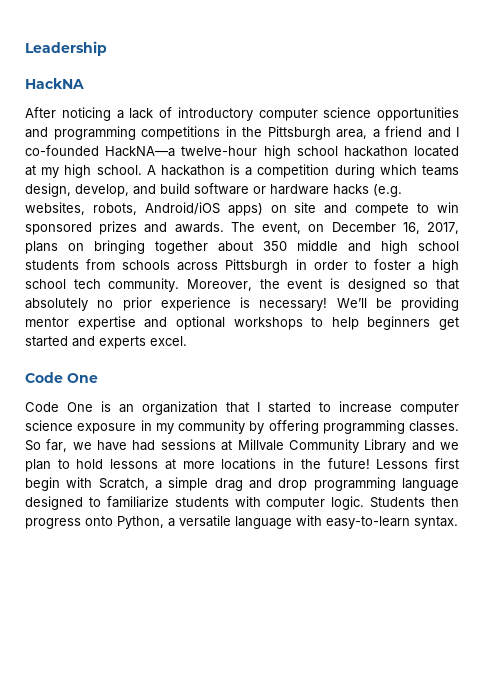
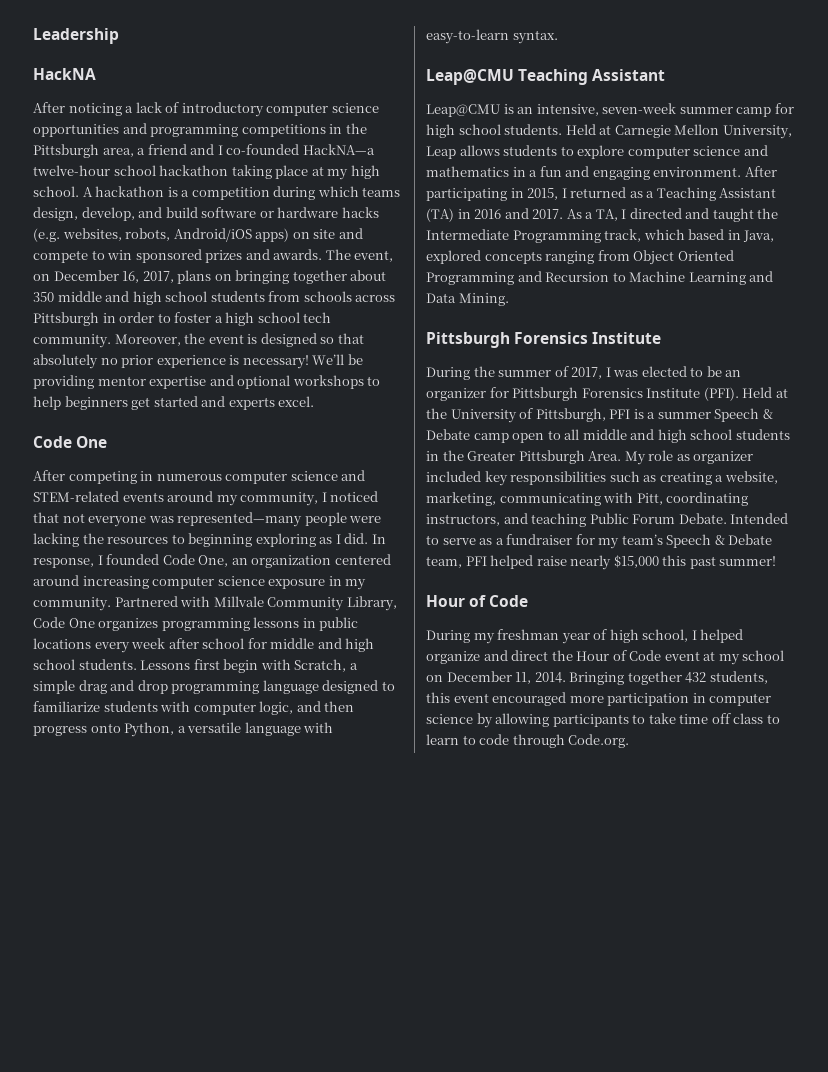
- After noticing a lack of introductory computer science opportunities and programming competitions in the Pittsburgh area, a friend and I co-founded HackNA—a twelve-hour high school hackathon located at my high school.
+ After noticing a lack of introductory computer science opportunities and programming competitions in the Pittsburgh area, a friend and I co-founded HackNA—a twelve-hour school hackathon taking place at my high school.
- Code One is an organization that I started to increase computer science exposure in my community by offering programming classes. So far, we have had sessions at Millvale Community Library and we plan to hold lessons at more locations in the future!
+ After competing in numerous computer science and STEM-related events around my community, I noticed that not everyone was represented—many people were lacking the resources to beginning exploring as I did. In response, I founded Code One, an organization centered around increasing computer science exposure in my community. Partnered with Millvale Community Library, Code One organizes programming lessons in public locations every week after school for middle and high school students.
- Lessons first begin with Scratch, a simple drag and drop programming language designed to familiarize students with computer logic. Students then progress onto Python, a versatile language with easy-to-learn syntax.
+ Lessons first begin with Scratch, a simple drag and drop programming language designed to familiarize students with computer logic, and then progress onto Python, a versatile language with easy-to-learn syntax.
+ Leap@CMU Teaching Assistant
+ Leap@CMU is an intensive, seven-week summer camp for high school students. Held at Carnegie Mellon University, Leap allows students to explore computer science and mathematics in a fun and engaging environment. After participating in 2015, I returned as a Teaching Assistant (TA) in 2016 and 2017. As a TA, I directed and taught the Intermediate Programming track, which based in Java, explored concepts ranging from Object Oriented Programming and Recursion to Machine Learning and Data Mining.
+ Pittsburgh Forensics Institute
+ During the summer of 2017, I was elected to be an organizer for Pittsburgh Forensics Institute (PFI). Held at the University of Pittsburgh, PFI is a summer Speech & Debate camp open to all middle and high school students in the Greater Pittsburgh Area. My role as organizer included key responsibilities such as creating a website, marketing, communicating with Pitt, coordinating instructors, and teaching Public Forum Debate. Intended to serve as a fundraiser for my team’s Speech & Debate team, PFI helped raise nearly $15,000 this past summer!
+ Hour of Code
+ During my freshman year of high school, I helped organize and direct the Hour of Code event at my school on December 11, 2014. Bringing together 432 students, this event encouraged more participation in computer science by allowing participants to take time off class to learn to code through Code.org.

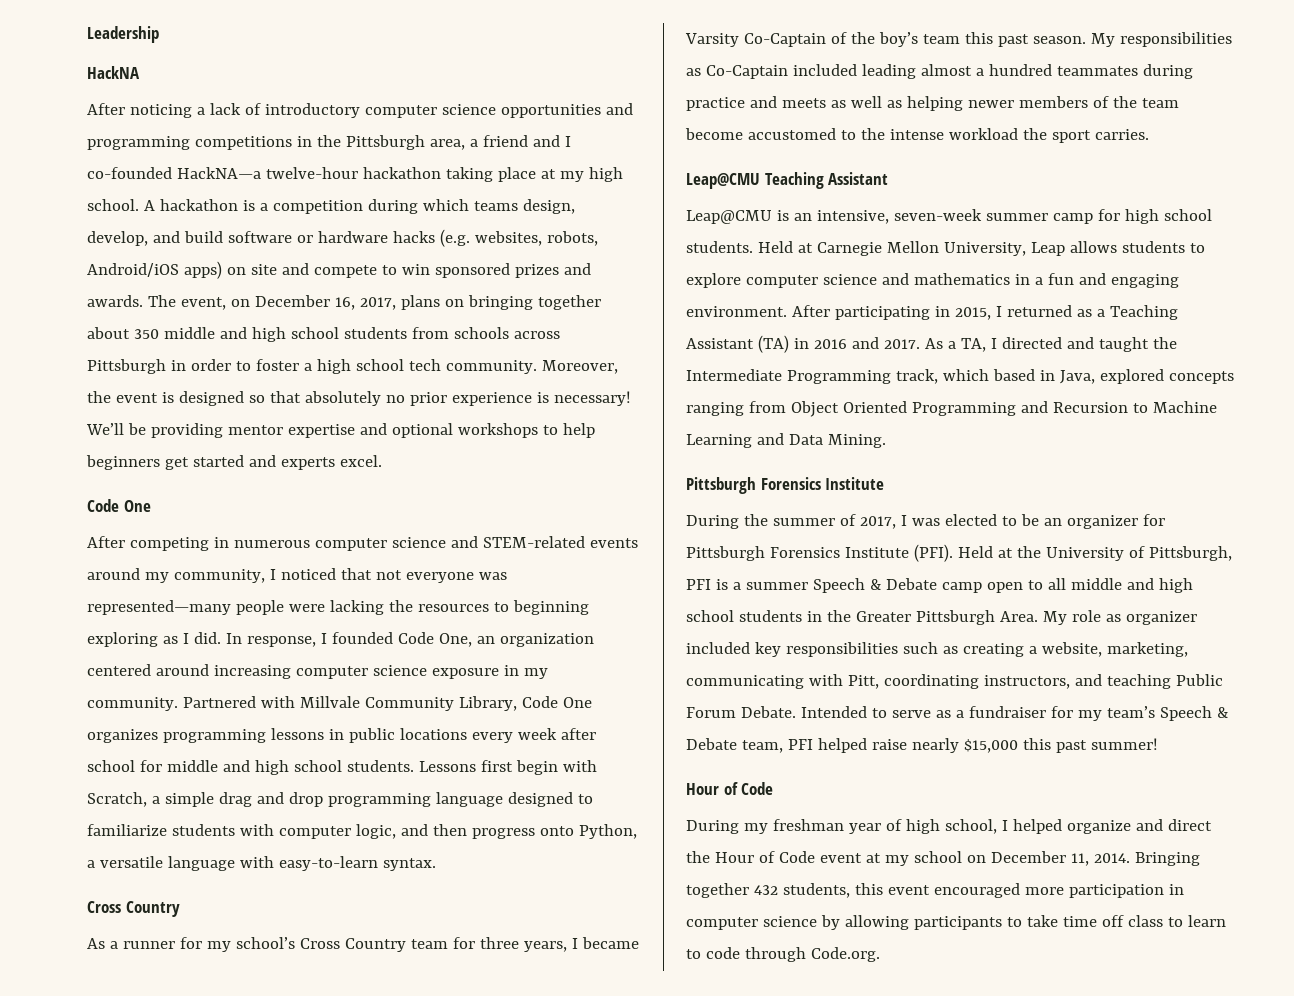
- After noticing a lack of introductory computer science opportunities and programming competitions in the Pittsburgh area, a friend and I co-founded HackNA—a twelve-hour school hackathon taking place at my high school.
+ After noticing a lack of introductory computer science opportunities and programming competitions in the Pittsburgh area, a friend and I co-founded HackNA—a twelve-hour hackathon taking place at my high school.
  Lessons first begin with Scratch, a simple drag and drop programming language designed to familiarize students with computer logic, and then progress onto Python, a versatile language with easy-to-learn syntax.
+ Cross Country
+ As a runner for my school’s Cross Country team for three years, I became Varsity Co-Captain of the boy’s team this past season. My responsibilities as Co-Captain included leading almost a hundred teammates during practice and meets as well as helping newer members of the team become accustomed to the intense workload the sport carries.

